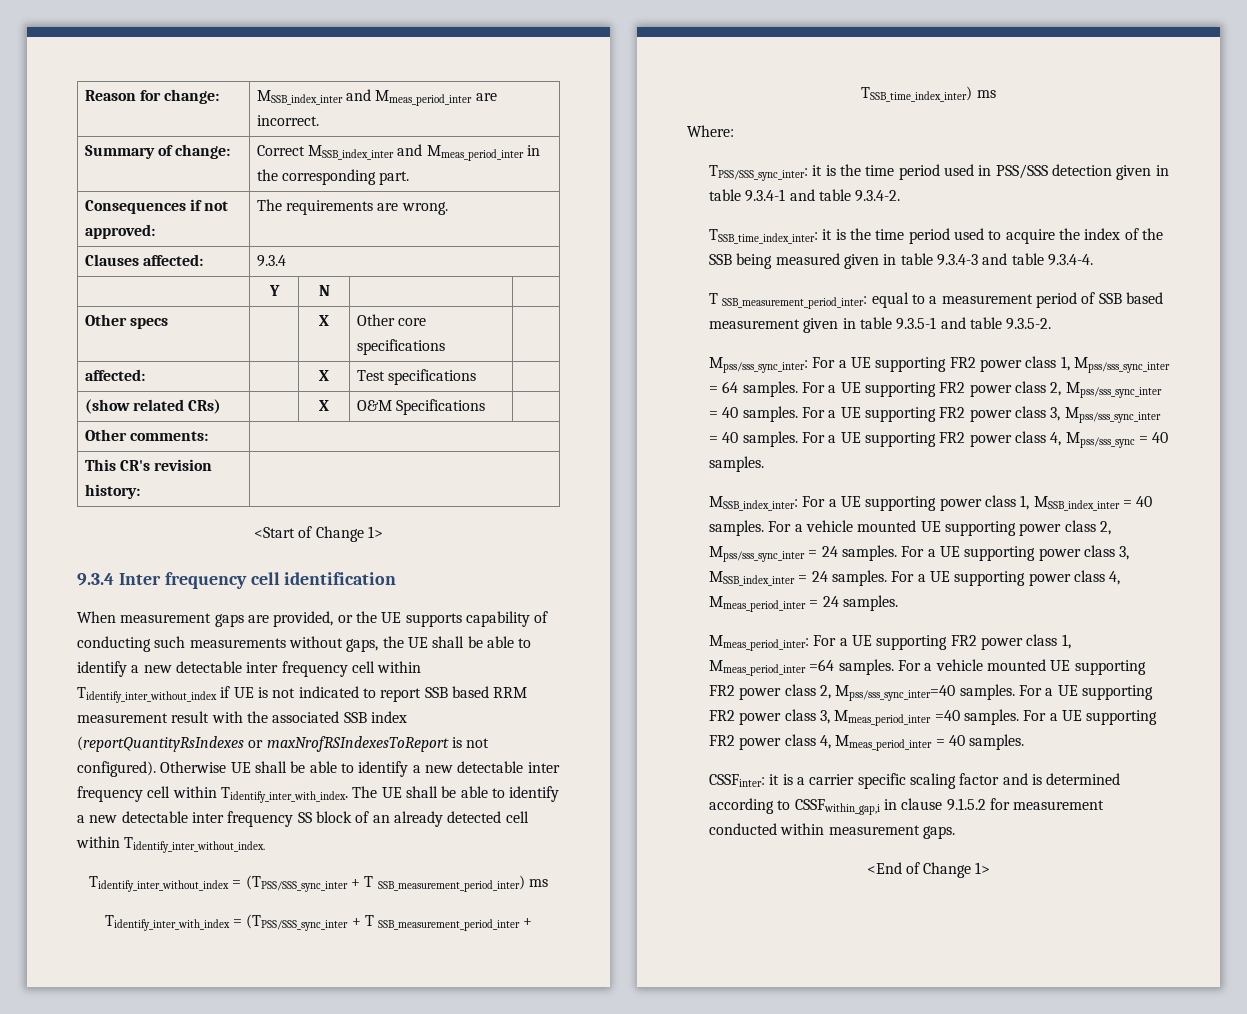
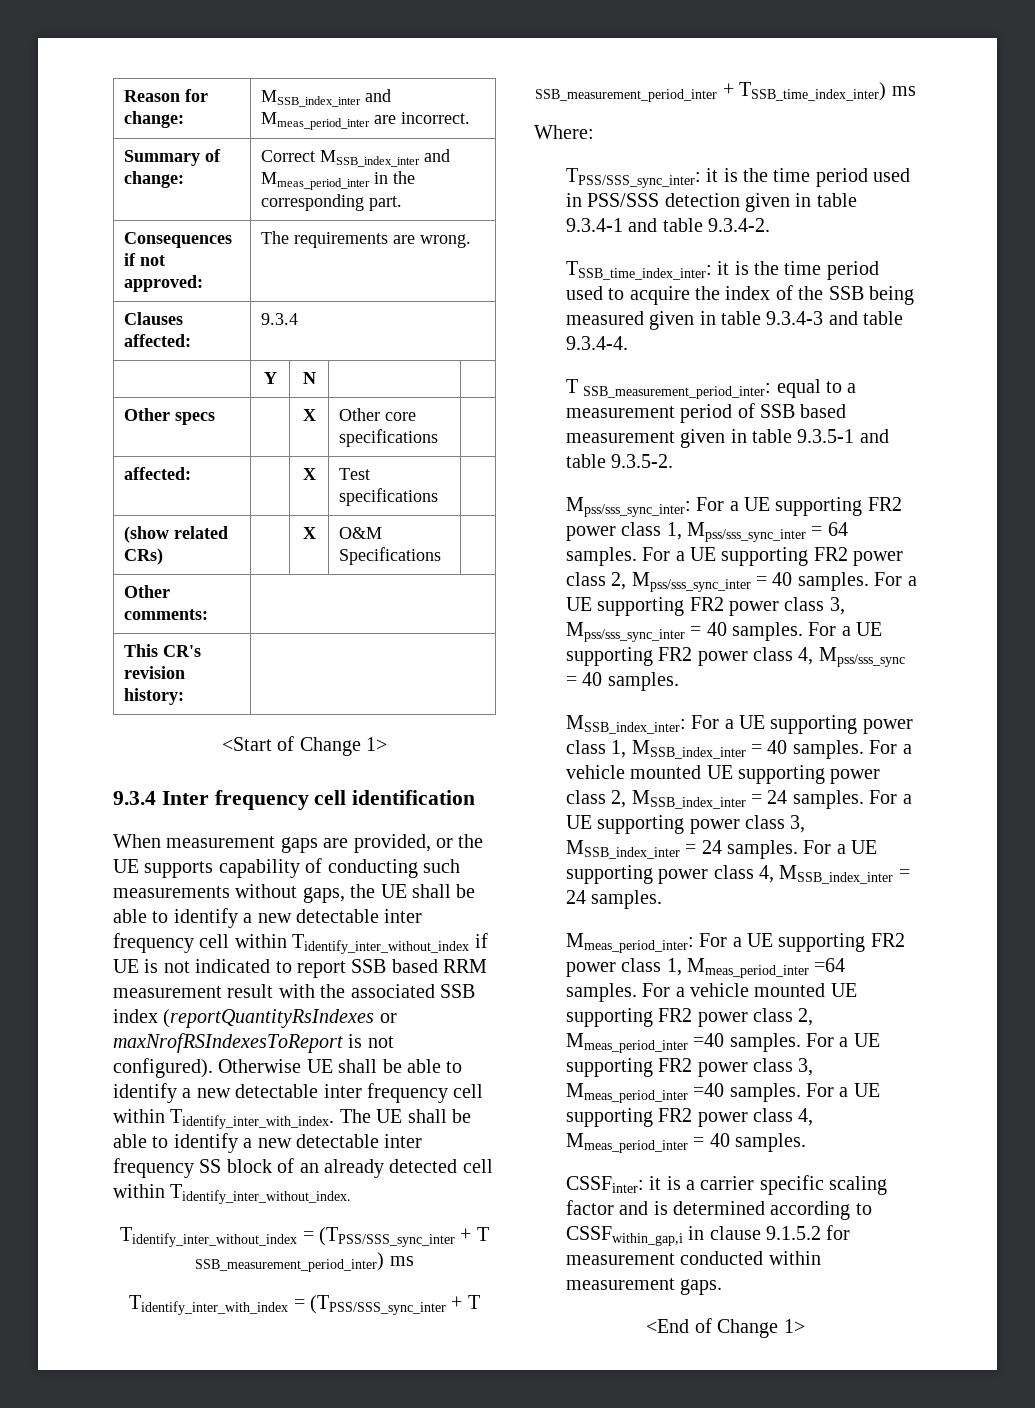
- For a vehicle mounted UE supporting power class 2, Mpss/sss_sync_inter = 24 samples.
+ For a vehicle mounted UE supporting power class 2, MSSB_index_inter = 24 samples.
- For a UE supporting power class 4, Mmeas_period_inter = 24 samples.
+ For a UE supporting power class 4, MSSB_index_inter = 24 samples.
- For a vehicle mounted UE supporting FR2 power class 2, Mpss/sss_sync_inter=40 samples.
+ For a vehicle mounted UE supporting FR2 power class 2, Mmeas_period_inter =40 samples.

